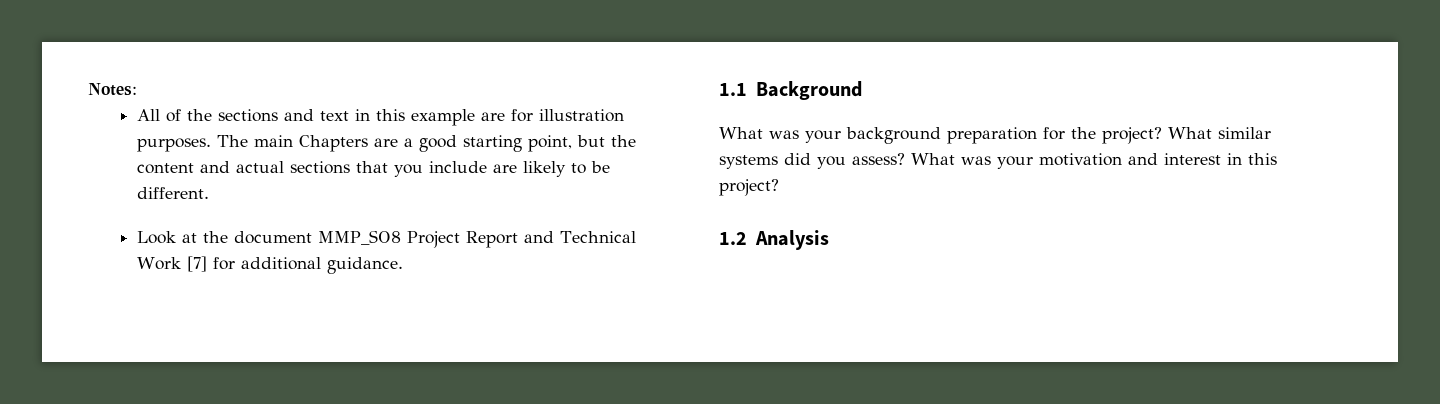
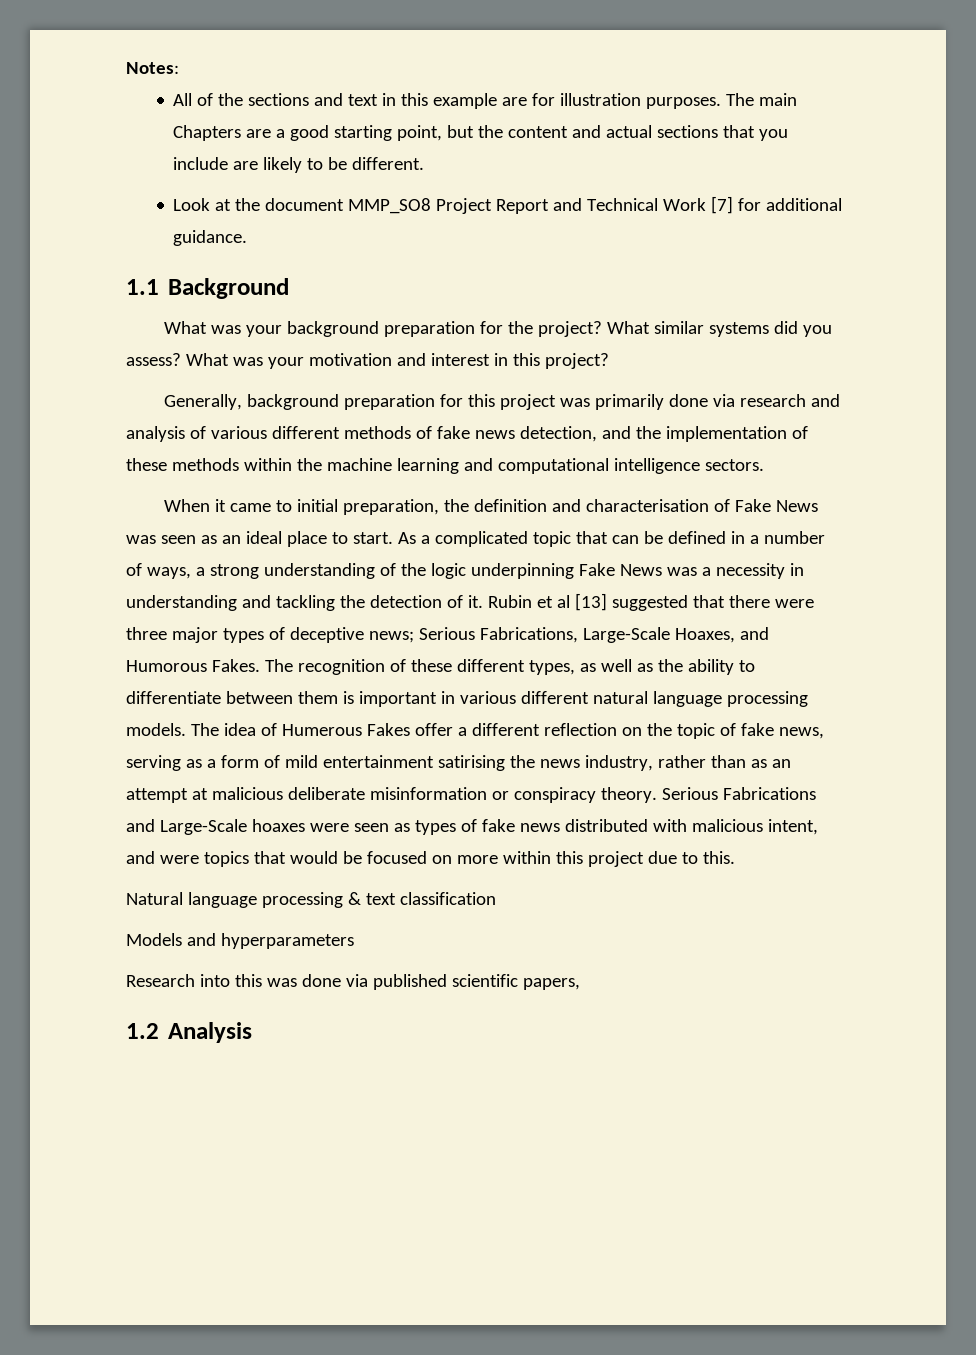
+ Generally, background preparation for this project was primarily done via research and analysis of various different methods of fake news detection, and the implementation of these methods within the machine learning and computational intelligence sectors.
+ When it came to initial preparation, the definition and characterisation of Fake News was seen as an ideal place to start. As a complicated topic that can be defined in a number of ways, a strong understanding of the logic underpinning Fake News was a necessity in understanding and tackling the detection of it. Rubin et al [13] suggested that there were three major types of deceptive news; Serious Fabrications, Large-Scale Hoaxes, and Humorous Fakes. The recognition of these different types, as well as the ability to differentiate between them is important in various different natural language processing models. The idea of Humerous Fakes offer a different reflection on the topic of fake news, serving as a form of mild entertainment satirising the news industry, rather than as an attempt at malicious deliberate misinformation or conspiracy theory. Serious Fabrications and Large-Scale hoaxes were seen as types of fake news distributed with malicious intent, and were topics that would be focused on more within this project due to this.
+ Natural language processing & text classification
+ Models and hyperparameters
+ Research into this was done via published scientific papers,

